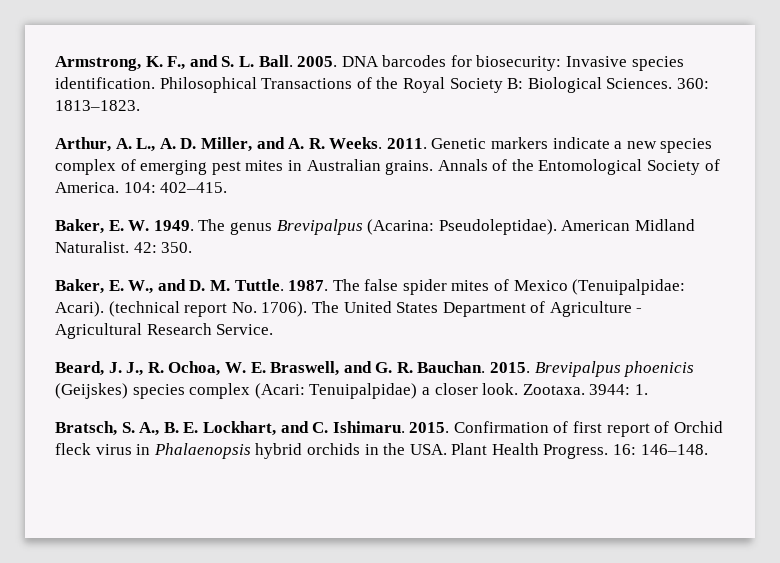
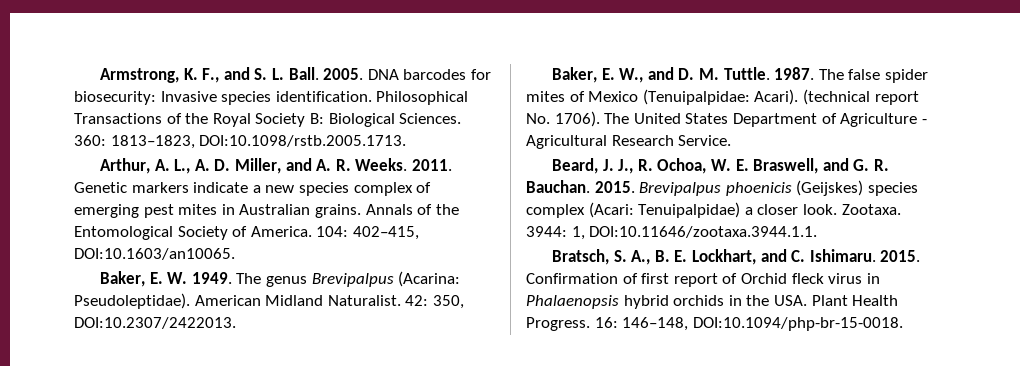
- 360: 1813–1823.
+ 360: 1813–1823, DOI:10.1098/rstb.2005.1713.
- 104: 402–415.
+ 104: 402–415, DOI:10.1603/an10065.
- 42: 350.
+ 42: 350, DOI:10.2307/2422013.
- 3944: 1.
+ 3944: 1, DOI:10.11646/zootaxa.3944.1.1.
- 16: 146–148.
+ 16: 146–148, DOI:10.1094/php-br-15-0018.

